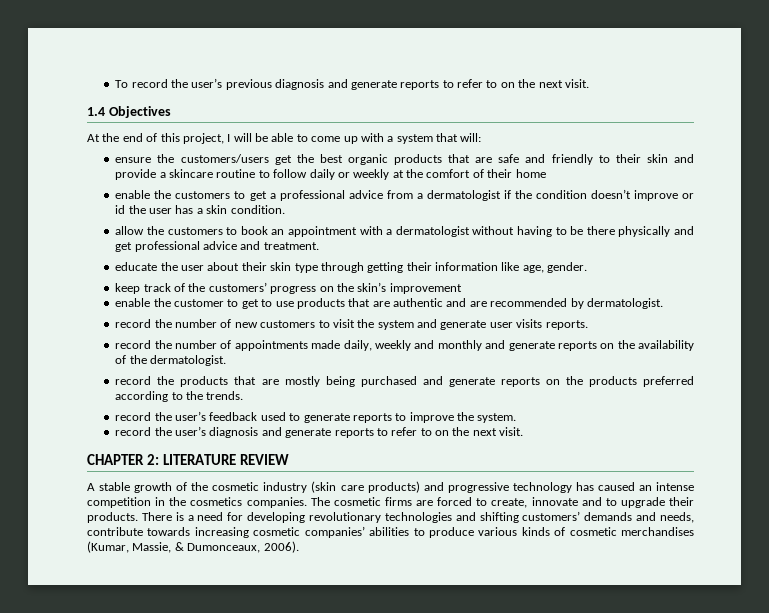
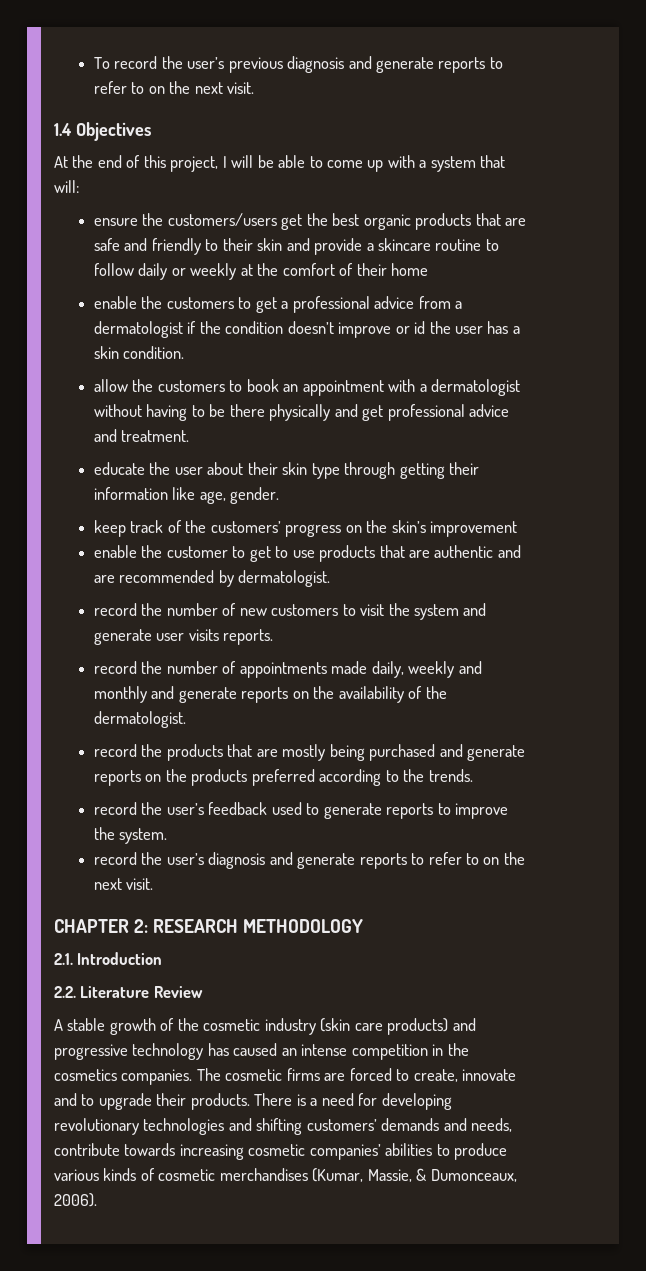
- CHAPTER 2: LITERATURE REVIEW
+ CHAPTER 2: RESEARCH METHODOLOGY
+ 2.1. Introduction
+ 2.2. Literature Review

